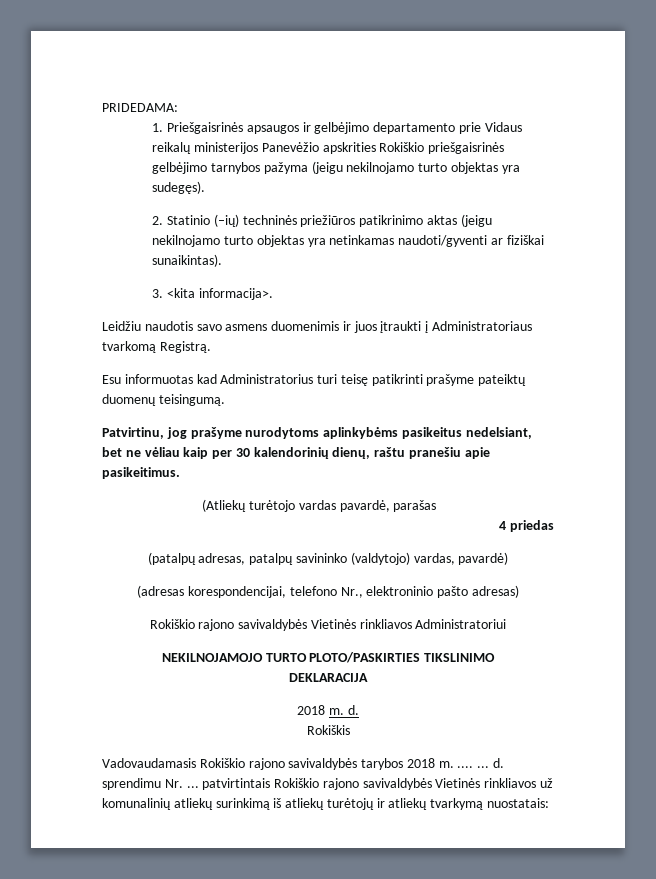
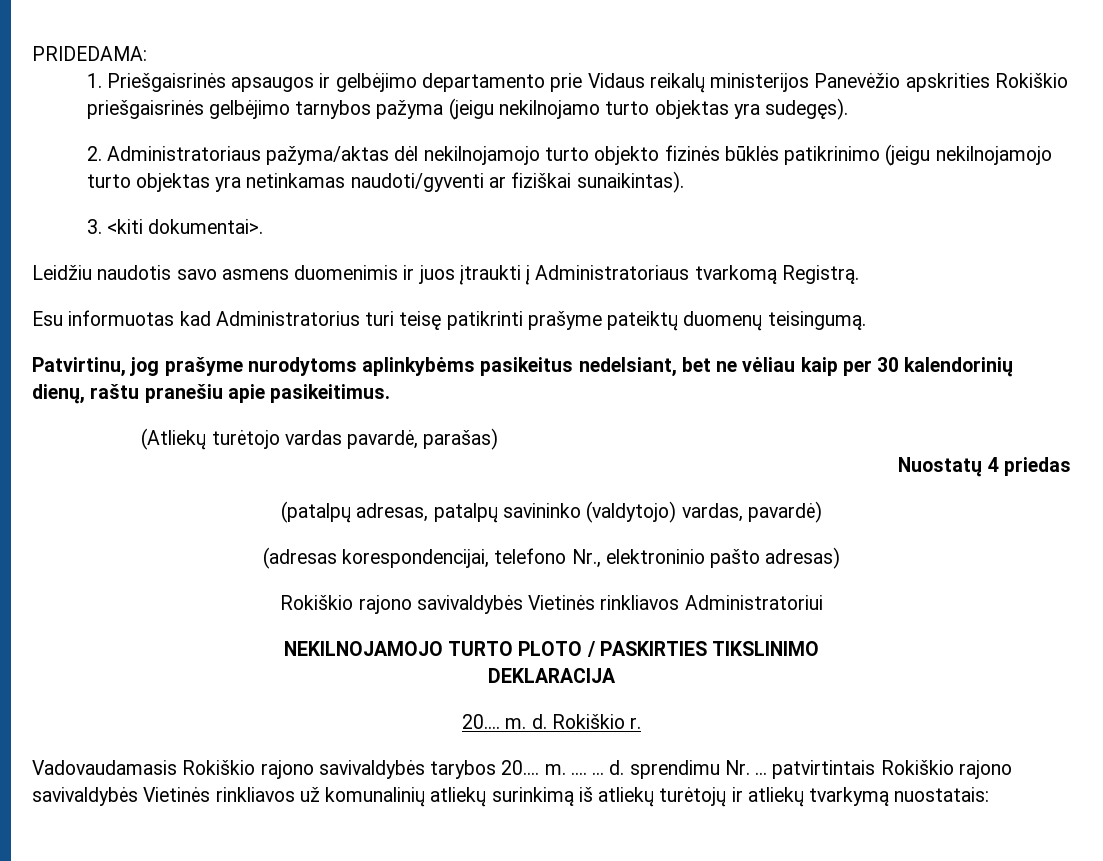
- 2. Statinio (–ių) techninės priežiūros patikrinimo aktas (jeigu nekilnojamo turto objektas yra netinkamas naudoti/gyventi ar fiziškai sunaikintas).
+ 2. Administratoriaus pažyma/aktas dėl nekilnojamojo turto objekto fizinės būklės patikrinimo (jeigu nekilnojamojo turto objektas yra netinkamas naudoti/gyventi ar fiziškai sunaikintas).
- 3. <kita informacija>.
+ 3. <kiti dokumentai>.
- (Atliekų turėtojo vardas pavardė, parašas
- 4 priedas
+ (Atliekų turėtojo vardas pavardė, parašas)
+ Nuostatų 4 priedas
- NEKILNOJAMOJO TURTO PLOTO/PASKIRTIES TIKSLINIMO
+ NEKILNOJAMOJO TURTO PLOTO / PASKIRTIES TIKSLINIMO
- 2018 m. d.
- Rokiškis
+ 20.... m. d. Rokiškio r.
- Vadovaudamasis Rokiškio rajono savivaldybės tarybos 2018 m. .... ... d. sprendimu Nr. ... patvirtintais Rokiškio rajono savivaldybės Vietinės rinkliavos už komunalinių atliekų surinkimą iš atliekų turėtojų ir atliekų tvarkymą nuostatais:
+ Vadovaudamasis Rokiškio rajono savivaldybės tarybos 20.... m. .... ... d. sprendimu Nr. ... patvirtintais Rokiškio rajono savivaldybės Vietinės rinkliavos už komunalinių atliekų surinkimą iš atliekų turėtojų ir atliekų tvarkymą nuostatais:

